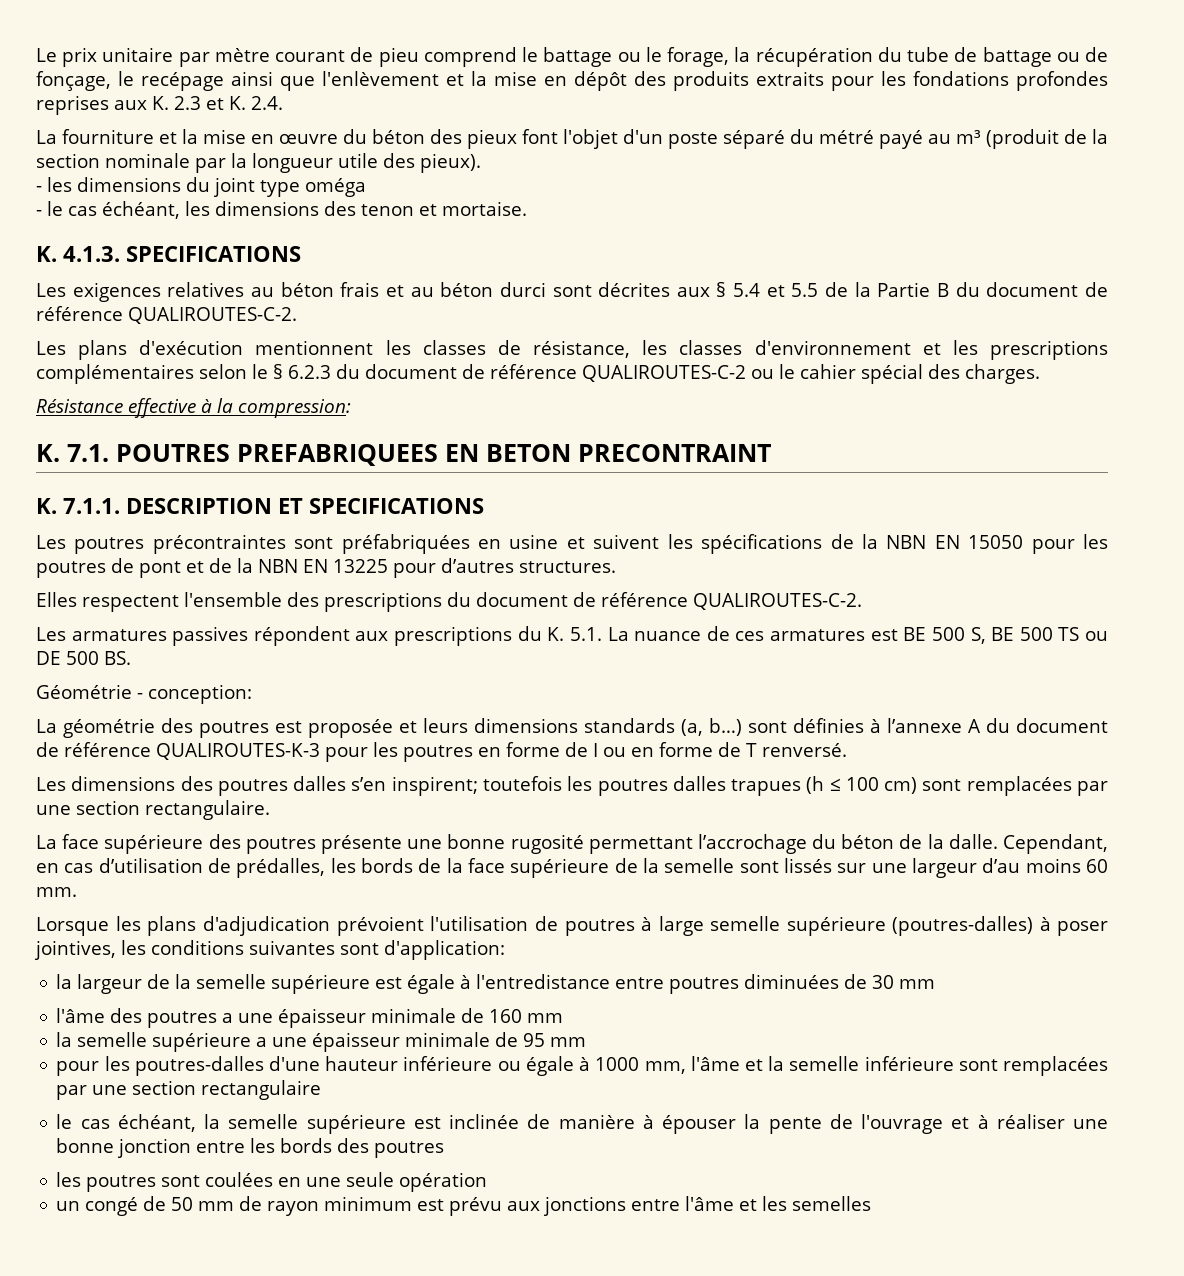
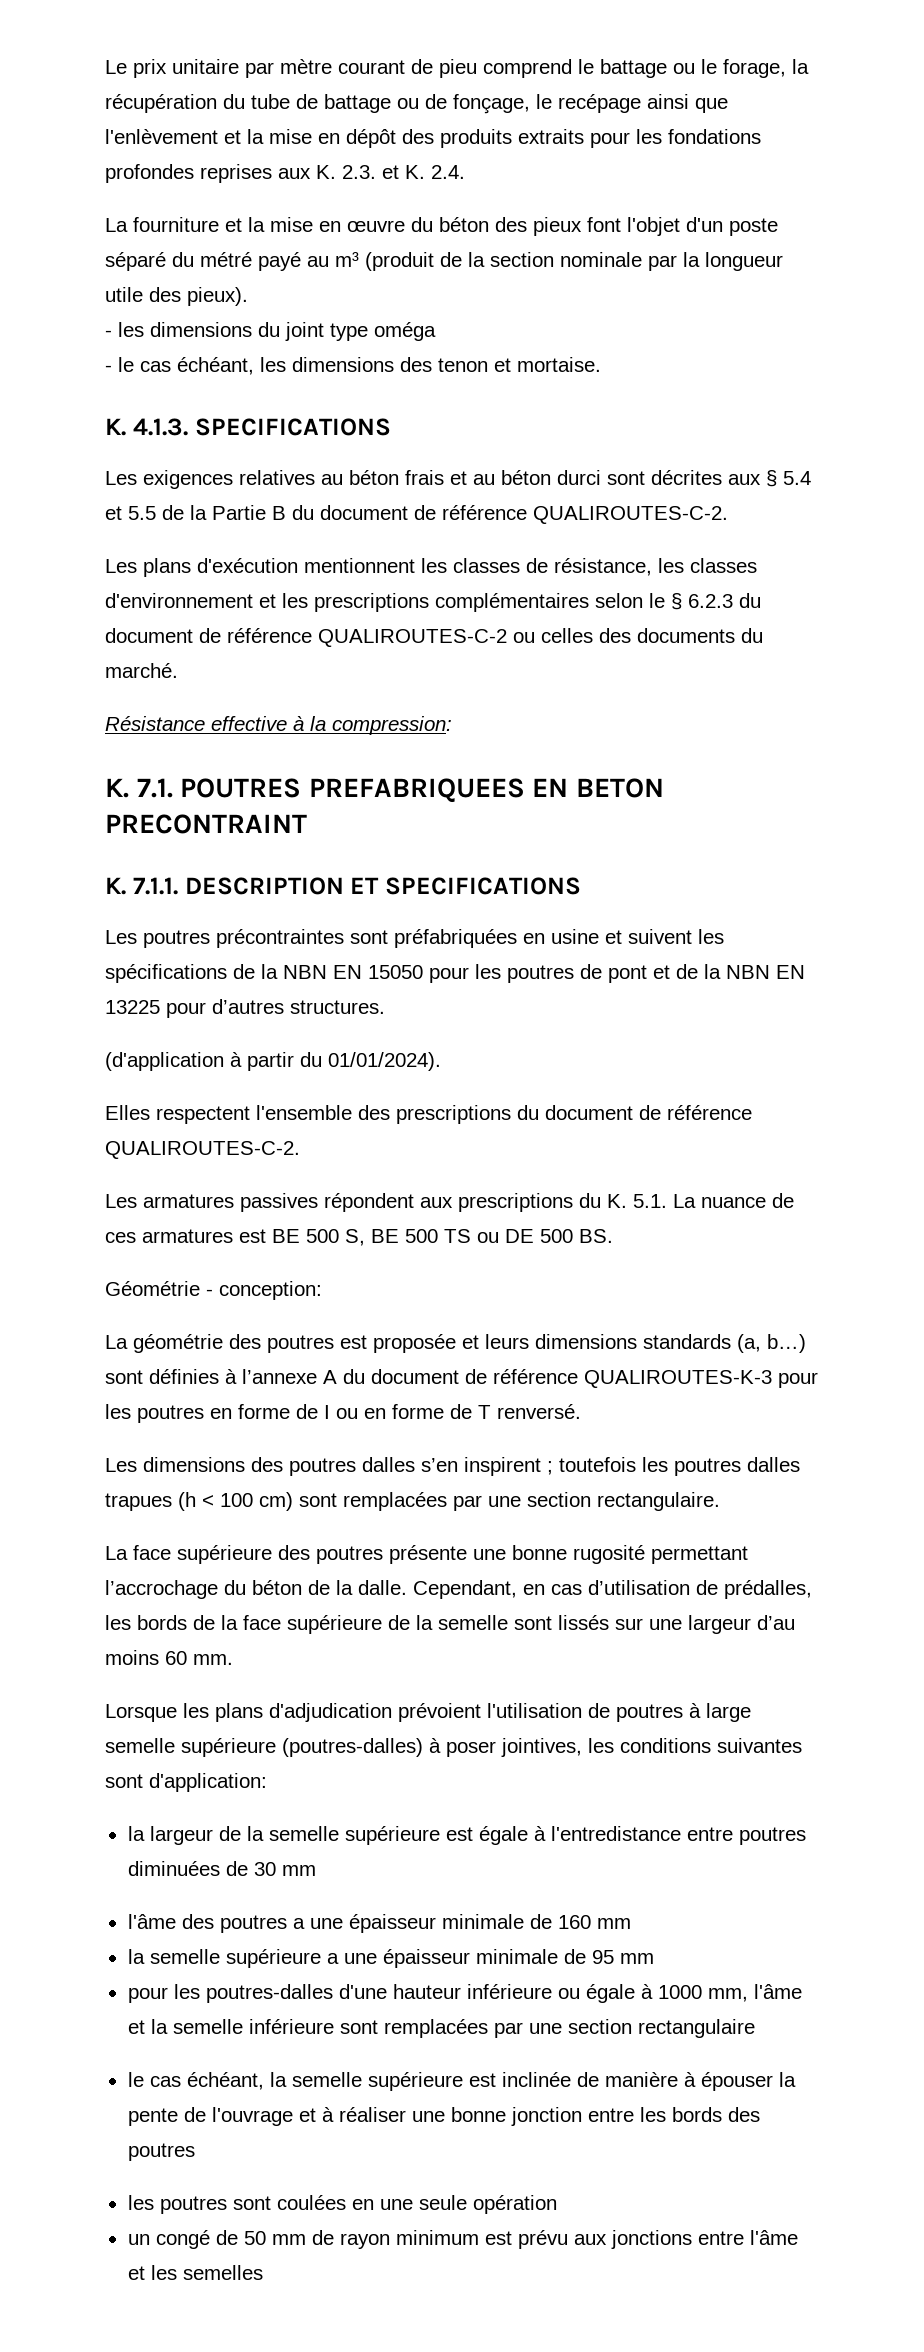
- Le prix unitaire par mètre courant de pieu comprend le battage ou le forage, la récupération du tube de battage ou de fonçage, le recépage ainsi que l'enlèvement et la mise en dépôt des produits extraits pour les fondations profondes reprises aux K. 2.3 et K. 2.4.
+ Le prix unitaire par mètre courant de pieu comprend le battage ou le forage, la récupération du tube de battage ou de fonçage, le recépage ainsi que l'enlèvement et la mise en dépôt des produits extraits pour les fondations profondes reprises aux K. 2.3. et K. 2.4.
- Les plans d'exécution mentionnent les classes de résistance, les classes d'environnement et les prescriptions complémentaires selon le § 6.2.3 du document de référence QUALIROUTES-C-2 ou le cahier spécial des charges.
+ Les plans d'exécution mentionnent les classes de résistance, les classes d'environnement et les prescriptions complémentaires selon le § 6.2.3 du document de référence QUALIROUTES-C-2 ou celles des documents du marché.
+ (d'application à partir du 01/01/2024).
- Les dimensions des poutres dalles s’en inspirent; toutefois les poutres dalles trapues (h ≤ 100 cm) sont remplacées par une section rectangulaire.
+ Les dimensions des poutres dalles s’en inspirent ; toutefois les poutres dalles trapues (h < 100 cm) sont remplacées par une section rectangulaire.

